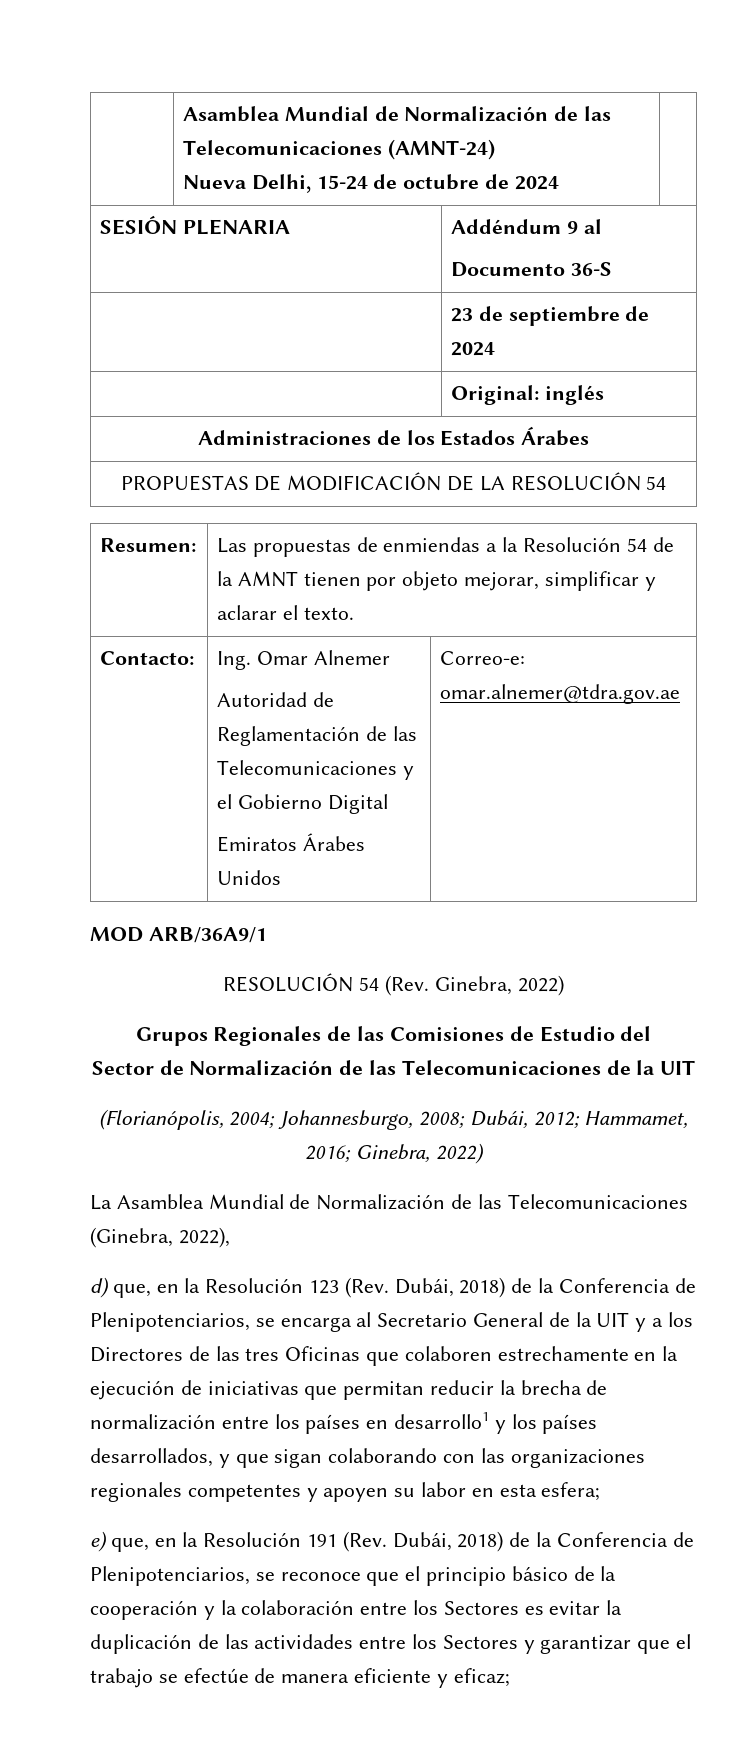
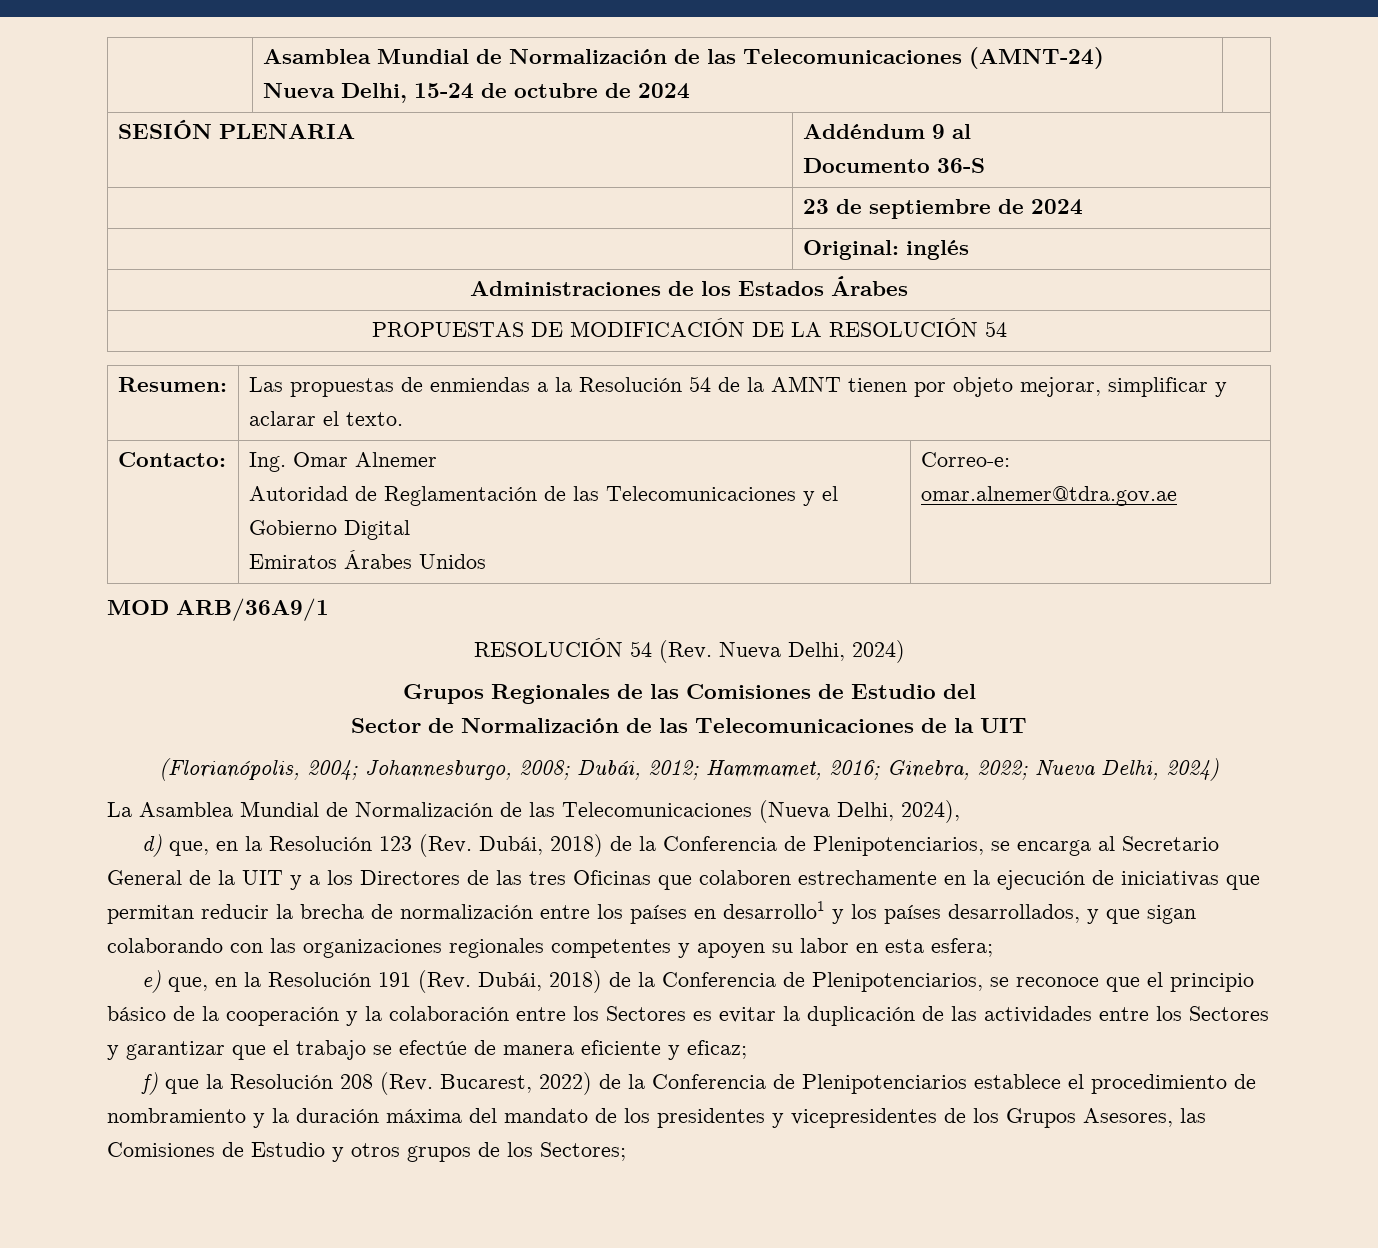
- RESOLUCIÓN 54 (Rev. Ginebra, 2022)
+ RESOLUCIÓN 54 (Rev. Nueva Delhi, 2024)
- (Florianópolis, 2004; Johannesburgo, 2008; Dubái, 2012; Hammamet, 2016; Ginebra, 2022)
+ (Florianópolis, 2004; Johannesburgo, 2008; Dubái, 2012; Hammamet, 2016; Ginebra, 2022; Nueva Delhi, 2024)
- La Asamblea Mundial de Normalización de las Telecomunicaciones (Ginebra, 2022),
+ La Asamblea Mundial de Normalización de las Telecomunicaciones (Nueva Delhi, 2024),
+ f) que la Resolución 208 (Rev. Bucarest, 2022) de la Conferencia de Plenipotenciarios establece el procedimiento de nombramiento y la duración máxima del mandato de los presidentes y vicepresidentes de los Grupos Asesores, las Comisiones de Estudio y otros grupos de los Sectores;

